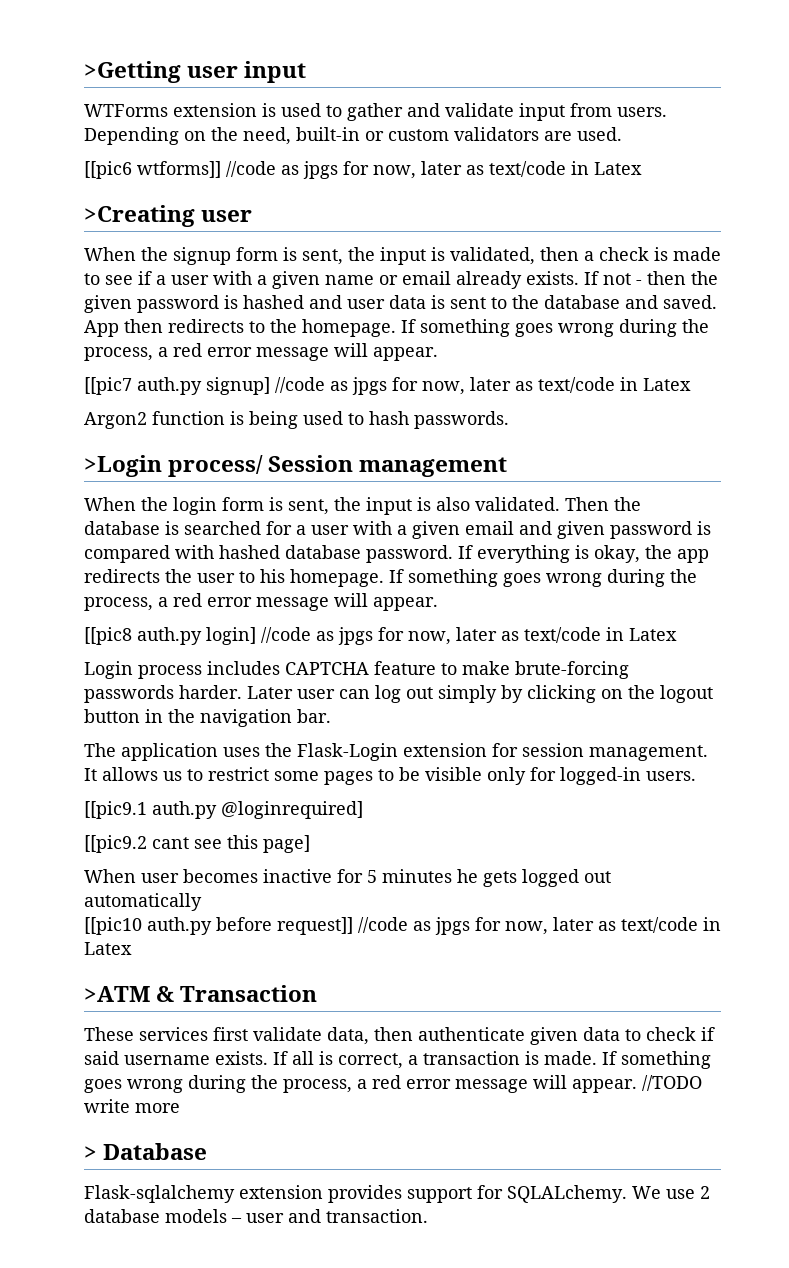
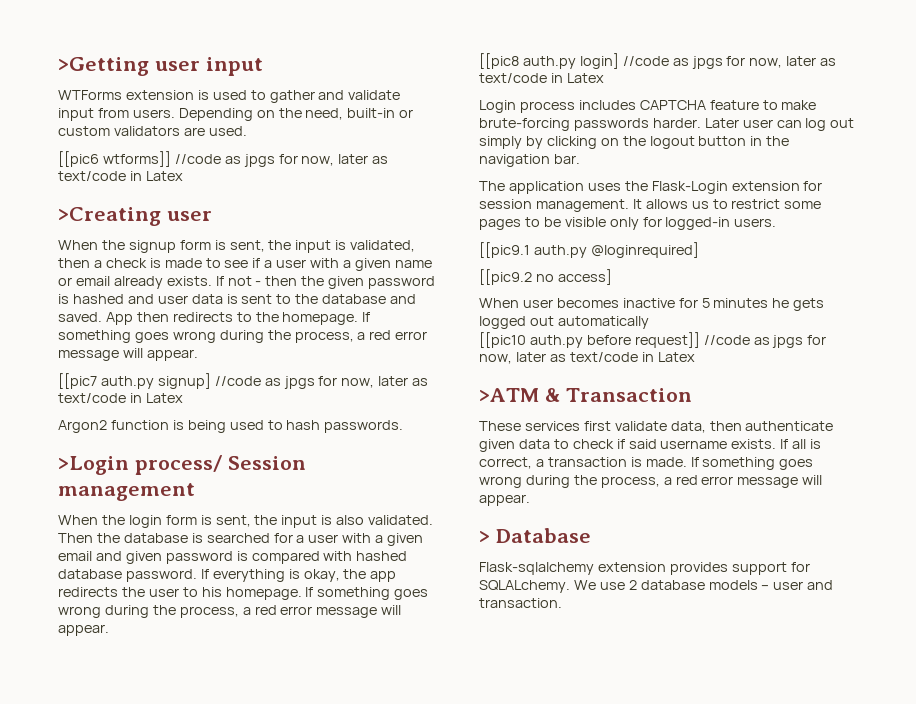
- [[pic9.2 cant see this page]
+ [[pic9.2 no access]
- //TODO write more

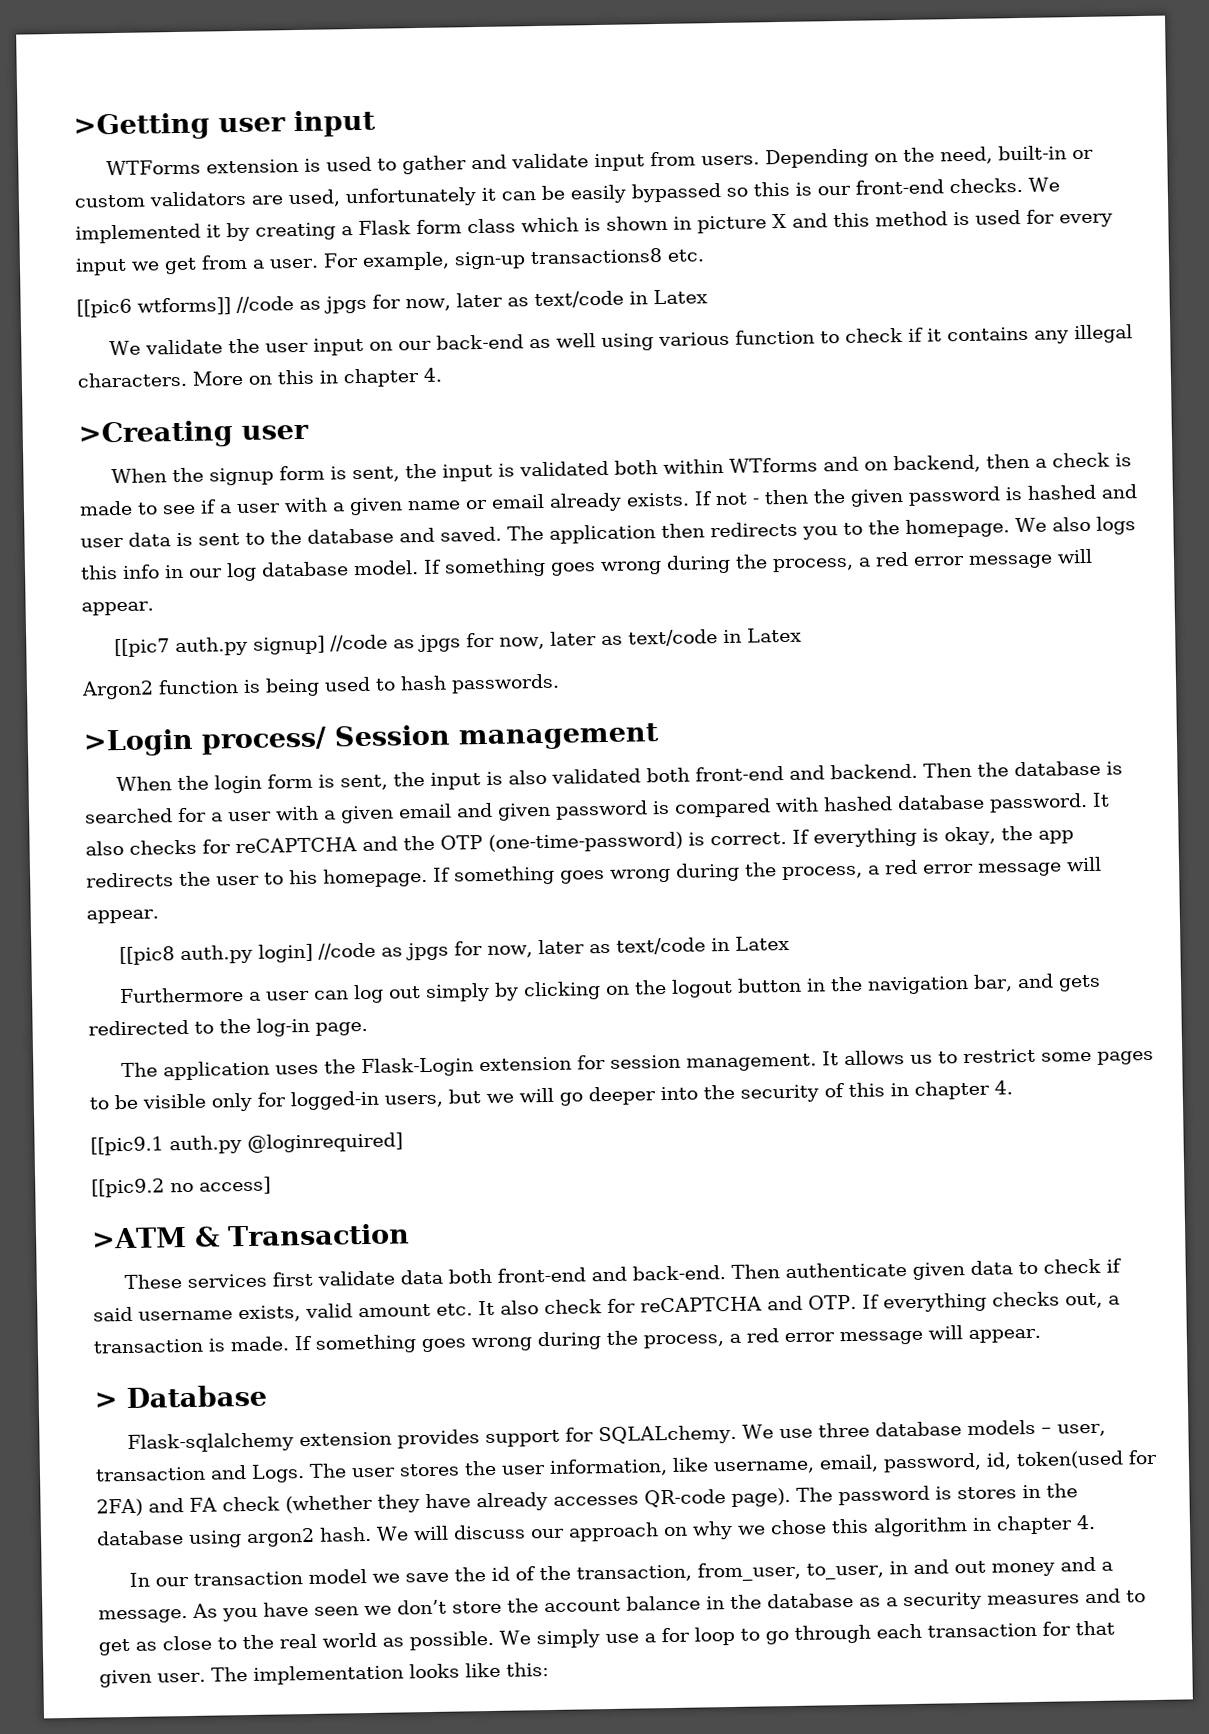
- Depending on the need, built-in or custom validators are used.
+ Depending on the need, built-in or custom validators are used, unfortunately it can be easily bypassed so this is our front-end checks. We implemented it by creating a Flask form class which is shown in picture X and this method is used for every input we get from a user. For example, sign-up transactions8 etc.
+ We validate the user input on our back-end as well using various function to check if it contains any illegal characters. More on this in chapter 4.
- When the signup form is sent, the input is validated, then a check is made to see if a user with a given name or email already exists.
+ When the signup form is sent, the input is validated both within WTforms and on backend, then a check is made to see if a user with a given name or email already exists.
- App then redirects to the homepage.
+ The application then redirects you to the homepage.
+ We also logs this info in our log database model.
- When the login form is sent, the input is also validated.
+ When the login form is sent, the input is also validated both front-end and backend.
+ It also checks for reCAPTCHA and the OTP (one-time-password) is correct.
- Login process includes CAPTCHA feature to make brute-forcing passwords harder. Later user can log out simply by clicking on the logout button in the navigation bar.
+ Furthermore a user can log out simply by clicking on the logout button in the navigation bar, and gets redirected to the log-in page.
- It allows us to restrict some pages to be visible only for logged-in users.
+ It allows us to restrict some pages to be visible only for logged-in users, but we will go deeper into the security of this in chapter 4.
- When user becomes inactive for 5 minutes he gets logged out automatically
- [[pic10 auth.py before request]] //code as jpgs for now, later as text/code in Latex
- These services first validate data, then authenticate given data to check if said username exists. If all is correct, a transaction is made.
+ These services first validate data both front-end and back-end. Then authenticate given data to check if said username exists, valid amount etc. It also check for reCAPTCHA and OTP. If everything checks out, a transaction is made.
- We use 2 database models – user and transaction.
+ We use three database models – user, transaction and Logs. The user stores the user information, like username, email, password, id, token(used for 2FA) and FA check (whether they have already accesses QR-code page). The password is stores in the database using argon2 hash. We will discuss our approach on why we chose this algorithm in chapter 4.
+ In our transaction model we save the id of the transaction, from_user, to_user, in and out money and a message. As you have seen we don’t store the account balance in the database as a security measures and to get as close to the real world as possible. We simply use a for loop to go through each transaction for that given user. The implementation looks like this:

